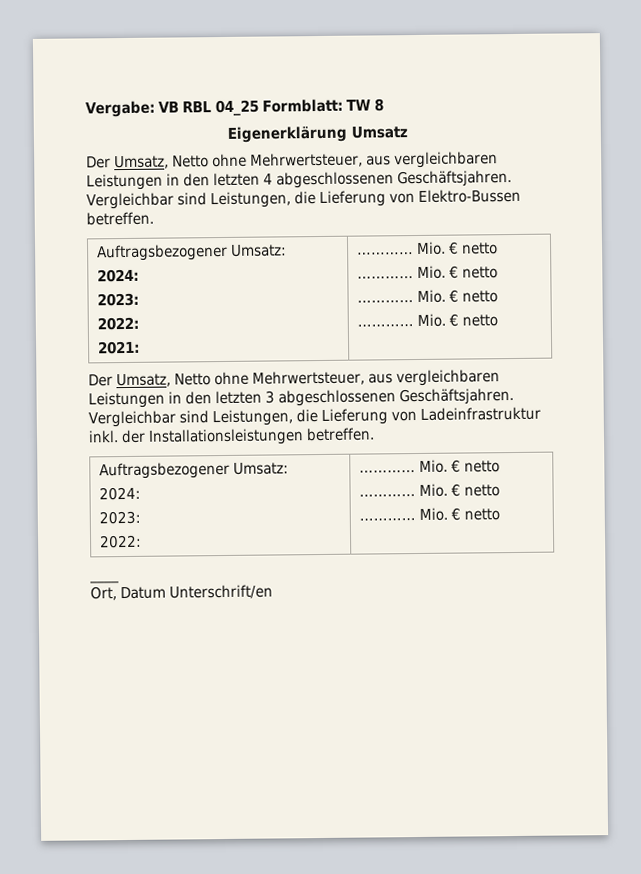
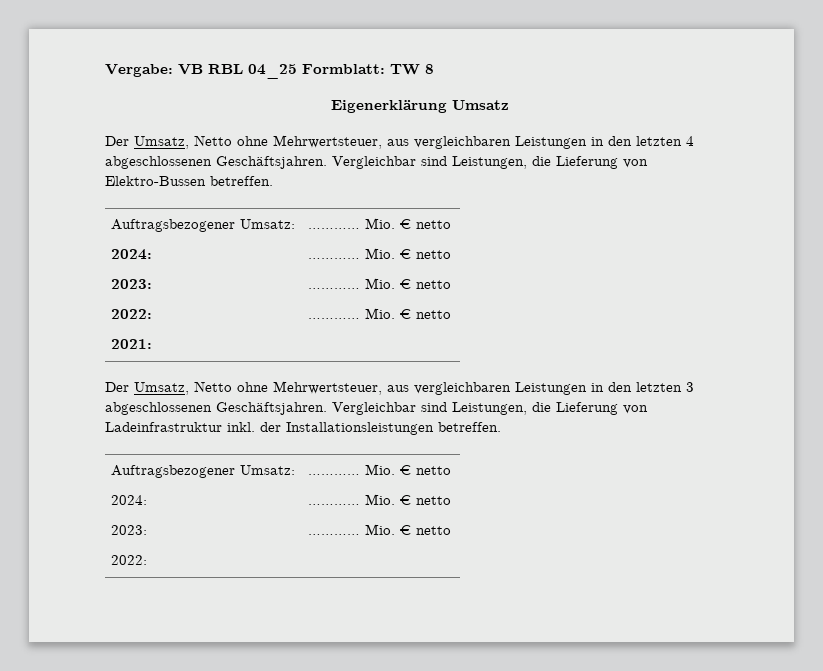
- ____
- Ort, Datum Unterschrift/en

